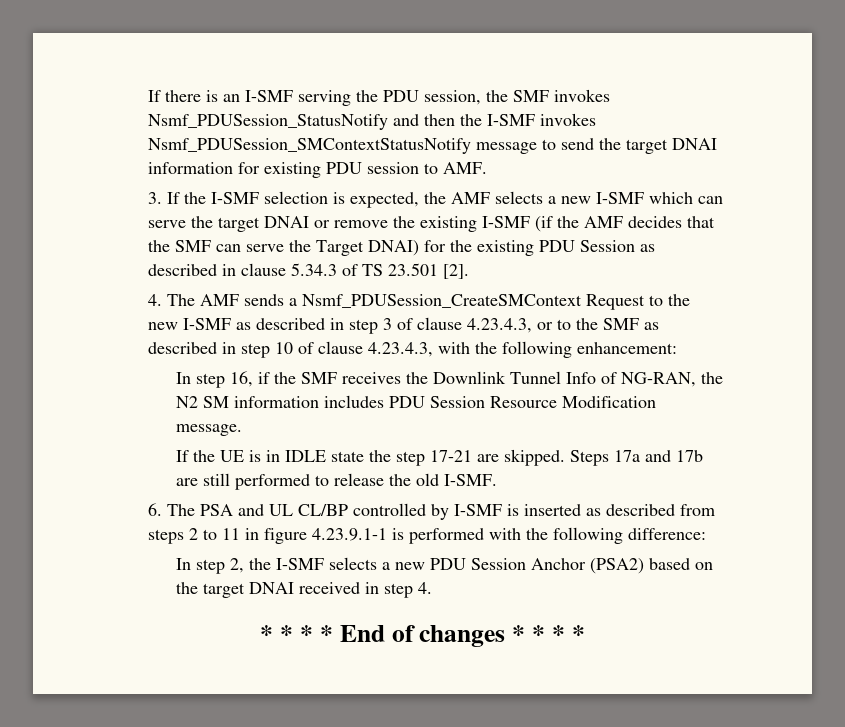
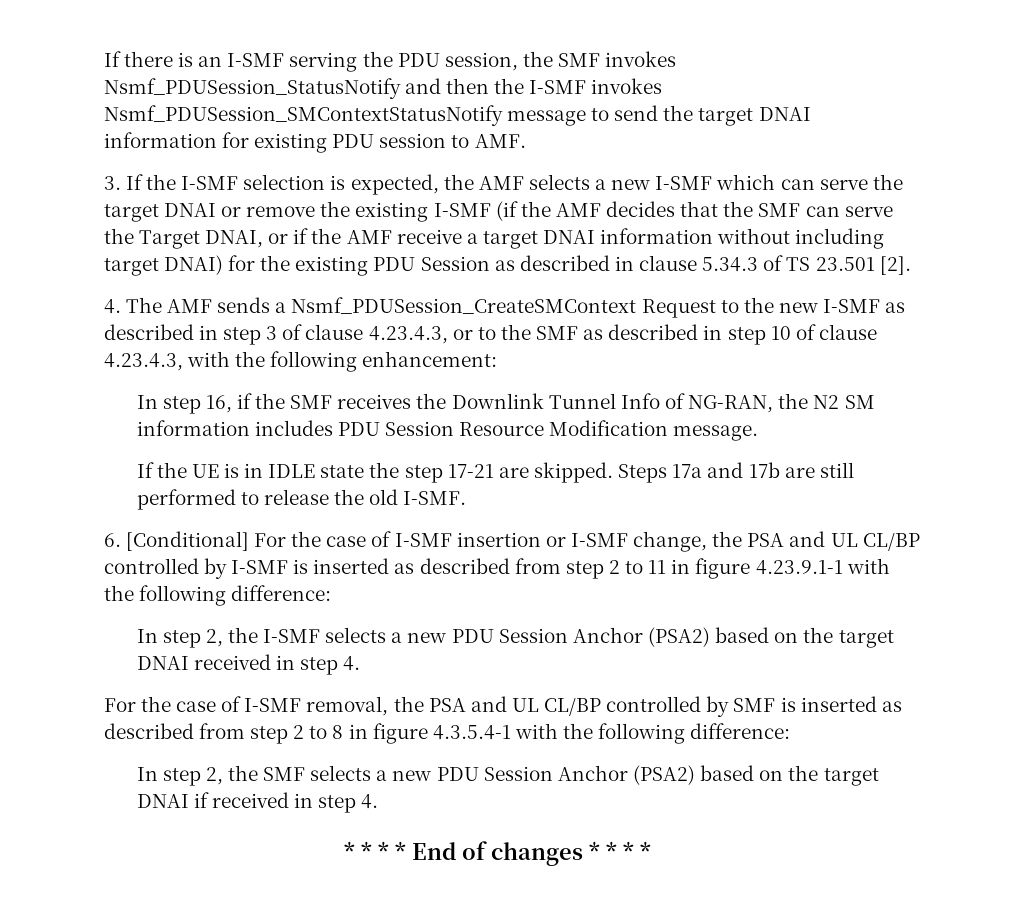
- 3. If the I-SMF selection is expected, the AMF selects a new I-SMF which can serve the target DNAI or remove the existing I-SMF (if the AMF decides that the SMF can serve the Target DNAI) for the existing PDU Session as described in clause 5.34.3 of TS 23.501 [2].
+ 3. If the I-SMF selection is expected, the AMF selects a new I-SMF which can serve the target DNAI or remove the existing I-SMF (if the AMF decides that the SMF can serve the Target DNAI, or if the AMF receive a target DNAI information without including target DNAI) for the existing PDU Session as described in clause 5.34.3 of TS 23.501 [2].
- 6. The PSA and UL CL/BP controlled by I-SMF is inserted as described from steps 2 to 11 in figure 4.23.9.1-1 is performed with the following difference:
+ 6. [Conditional] For the case of I-SMF insertion or I-SMF change, the PSA and UL CL/BP controlled by I-SMF is inserted as described from step 2 to 11 in figure 4.23.9.1-1 with the following difference:
+ For the case of I-SMF removal, the PSA and UL CL/BP controlled by SMF is inserted as described from step 2 to 8 in figure 4.3.5.4-1 with the following difference:
+ In step 2, the SMF selects a new PDU Session Anchor (PSA2) based on the target DNAI if received in step 4.

